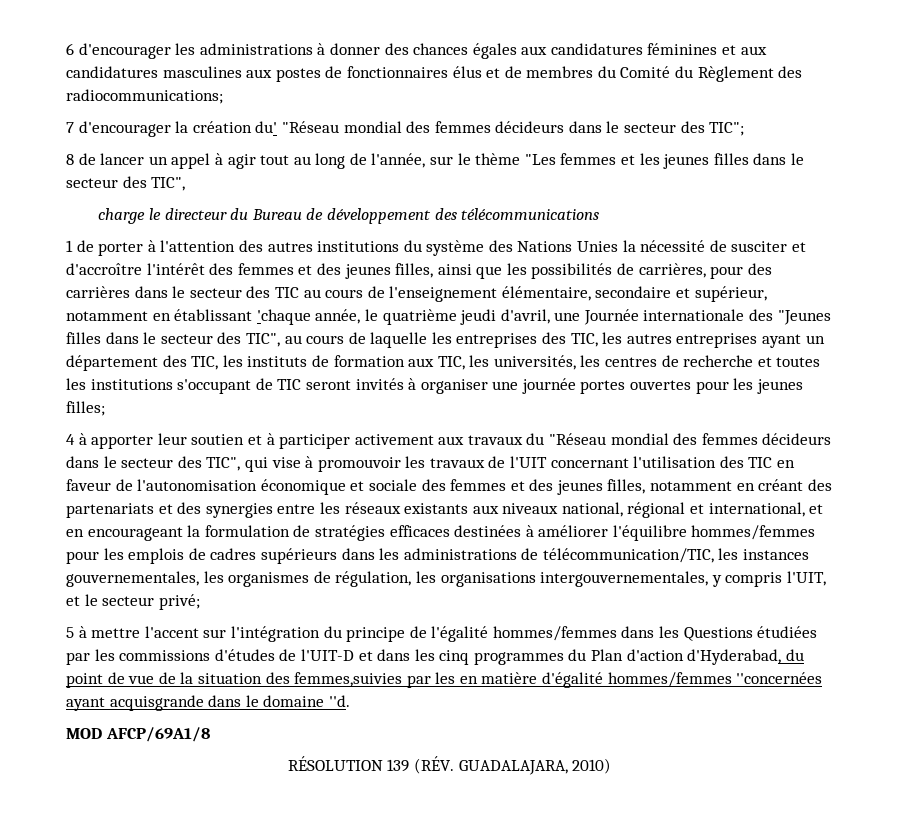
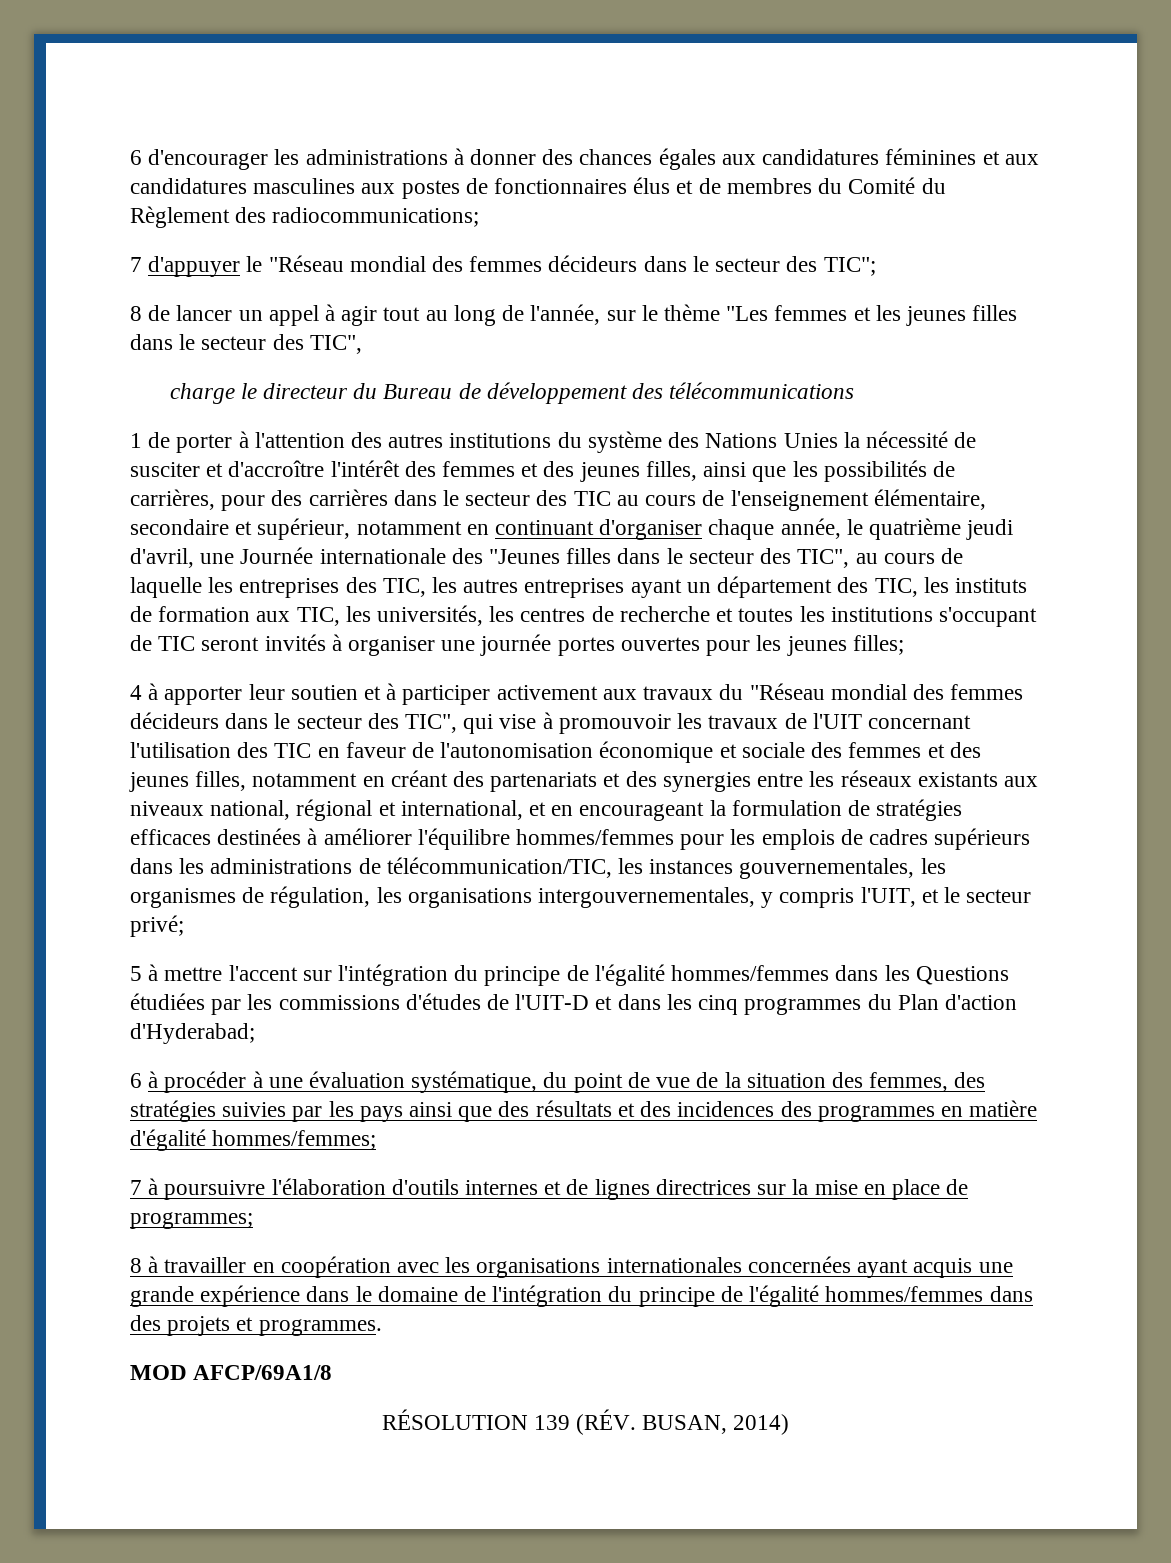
- 7 d'encourager la création du' "Réseau mondial des femmes décideurs dans le secteur des TIC";
+ 7 d'appuyer le "Réseau mondial des femmes décideurs dans le secteur des TIC";
- 1 de porter à l'attention des autres institutions du système des Nations Unies la nécessité de susciter et d'accroître l'intérêt des femmes et des jeunes filles, ainsi que les possibilités de carrières, pour des carrières dans le secteur des TIC au cours de l'enseignement élémentaire, secondaire et supérieur, notamment en établissant 'chaque année, le quatrième jeudi d'avril, une Journée internationale des "Jeunes filles dans le secteur des TIC", au cours de laquelle les entreprises des TIC, les autres entreprises ayant un département des TIC, les instituts de formation aux TIC, les universités, les centres de recherche et toutes les institutions s'occupant de TIC seront invités à organiser une journée portes ouvertes pour les jeunes filles;
+ 1 de porter à l'attention des autres institutions du système des Nations Unies la nécessité de susciter et d'accroître l'intérêt des femmes et des jeunes filles, ainsi que les possibilités de carrières, pour des carrières dans le secteur des TIC au cours de l'enseignement élémentaire, secondaire et supérieur, notamment en continuant d'organiser chaque année, le quatrième jeudi d'avril, une Journée internationale des "Jeunes filles dans le secteur des TIC", au cours de laquelle les entreprises des TIC, les autres entreprises ayant un département des TIC, les instituts de formation aux TIC, les universités, les centres de recherche et toutes les institutions s'occupant de TIC seront invités à organiser une journée portes ouvertes pour les jeunes filles;
- 5 à mettre l'accent sur l'intégration du principe de l'égalité hommes/femmes dans les Questions étudiées par les commissions d'études de l'UIT-D et dans les cinq programmes du Plan d'action d'Hyderabad, du point de vue de la situation des femmes,suivies par les en matière d'égalité hommes/femmes ''concernées ayant acquisgrande dans le domaine ''d.
+ 5 à mettre l'accent sur l'intégration du principe de l'égalité hommes/femmes dans les Questions étudiées par les commissions d'études de l'UIT-D et dans les cinq programmes du Plan d'action d'Hyderabad;
+ 6 à procéder à une évaluation systématique, du point de vue de la situation des femmes, des stratégies suivies par les pays ainsi que des résultats et des incidences des programmes en matière d'égalité hommes/femmes;
+ 7 à poursuivre l'élaboration d'outils internes et de lignes directrices sur la mise en place de programmes;
+ 8 à travailler en coopération avec les organisations internationales concernées ayant acquis une grande expérience dans le domaine de l'intégration du principe de l'égalité hommes/femmes dans des projets et programmes.
- RÉSOLUTION 139 (RÉV. GUADALAJARA, 2010)
+ RÉSOLUTION 139 (RÉV. BUSAN, 2014)

